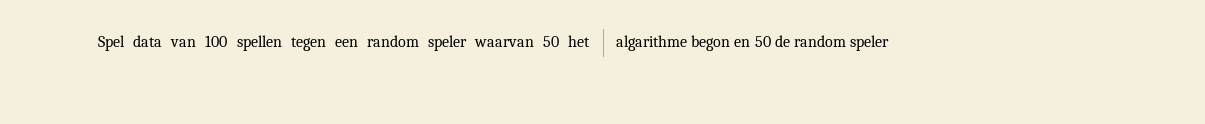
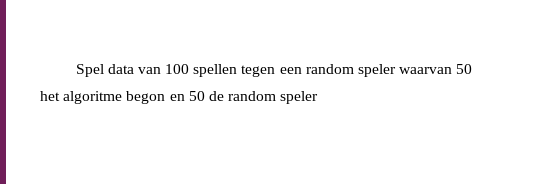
- Spel data van 100 spellen tegen een random speler waarvan 50 het algarithme begon en 50 de random speler
+ Spel data van 100 spellen tegen een random speler waarvan 50 het algoritme begon en 50 de random speler

